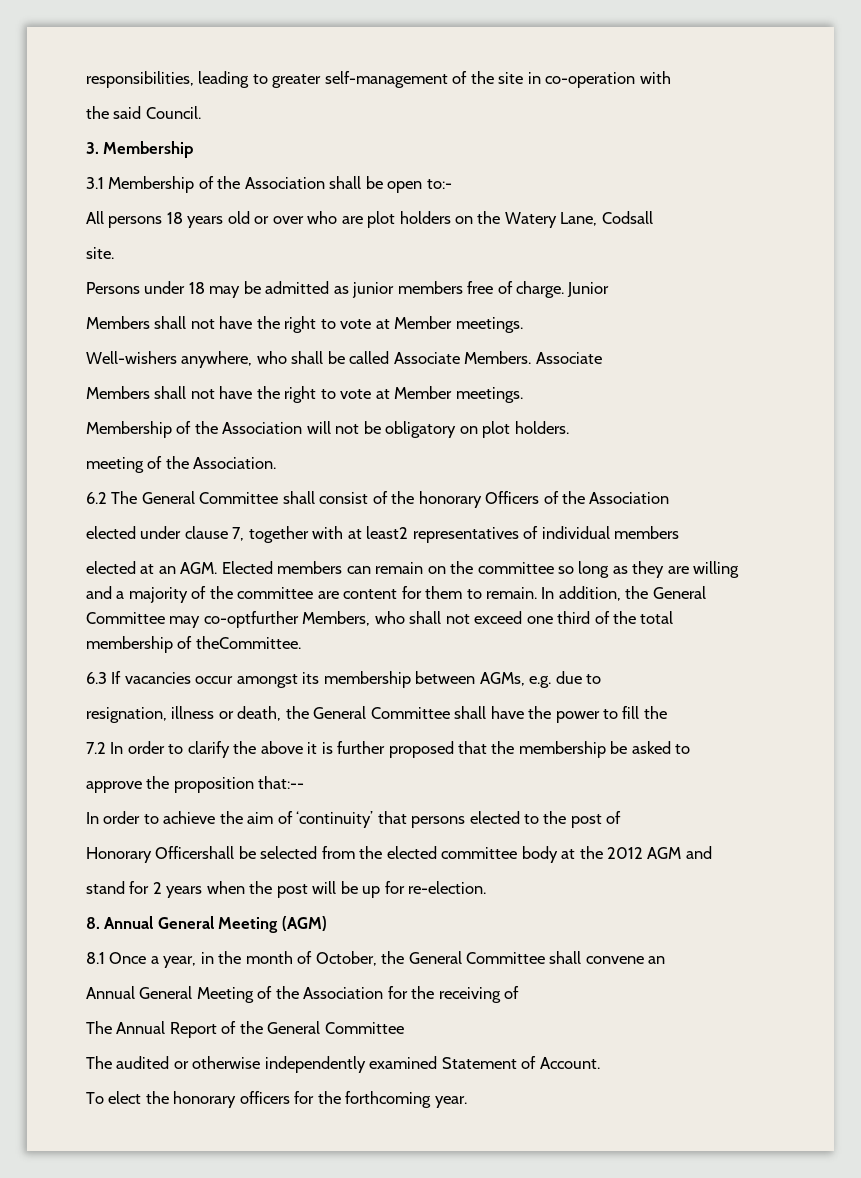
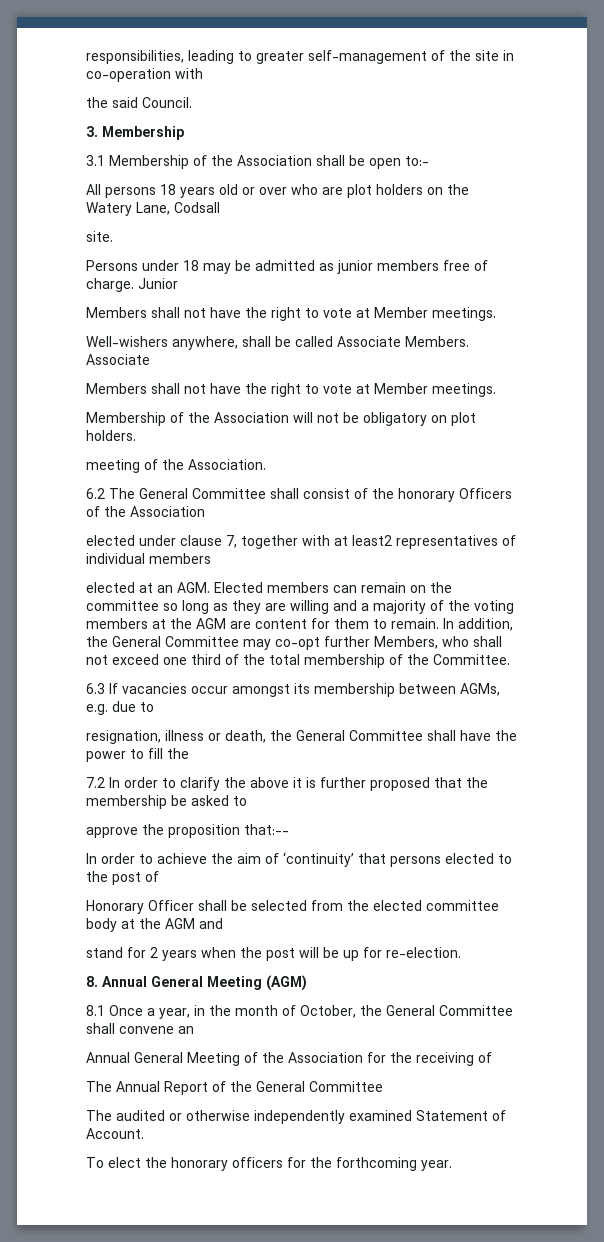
- Well-wishers anywhere, who shall be called Associate Members.
+ Well-wishers anywhere, shall be called Associate Members.
- elected at an AGM. Elected members can remain on the committee so long as they are willing and a majority of the committee are content for them to remain.
+ elected at an AGM. Elected members can remain on the committee so long as they are willing and a majority of the voting members at the AGM are content for them to remain.
- In addition, the General Committee may co-optfurther Members, who shall not exceed one third of the total membership of theCommittee.
+ In addition, the General Committee may co-opt further Members, who shall not exceed one third of the total membership of the Committee.
- Honorary Officershall be selected from the elected committee body at the 2012 AGM and
+ Honorary Officer shall be selected from the elected committee body at the AGM and

